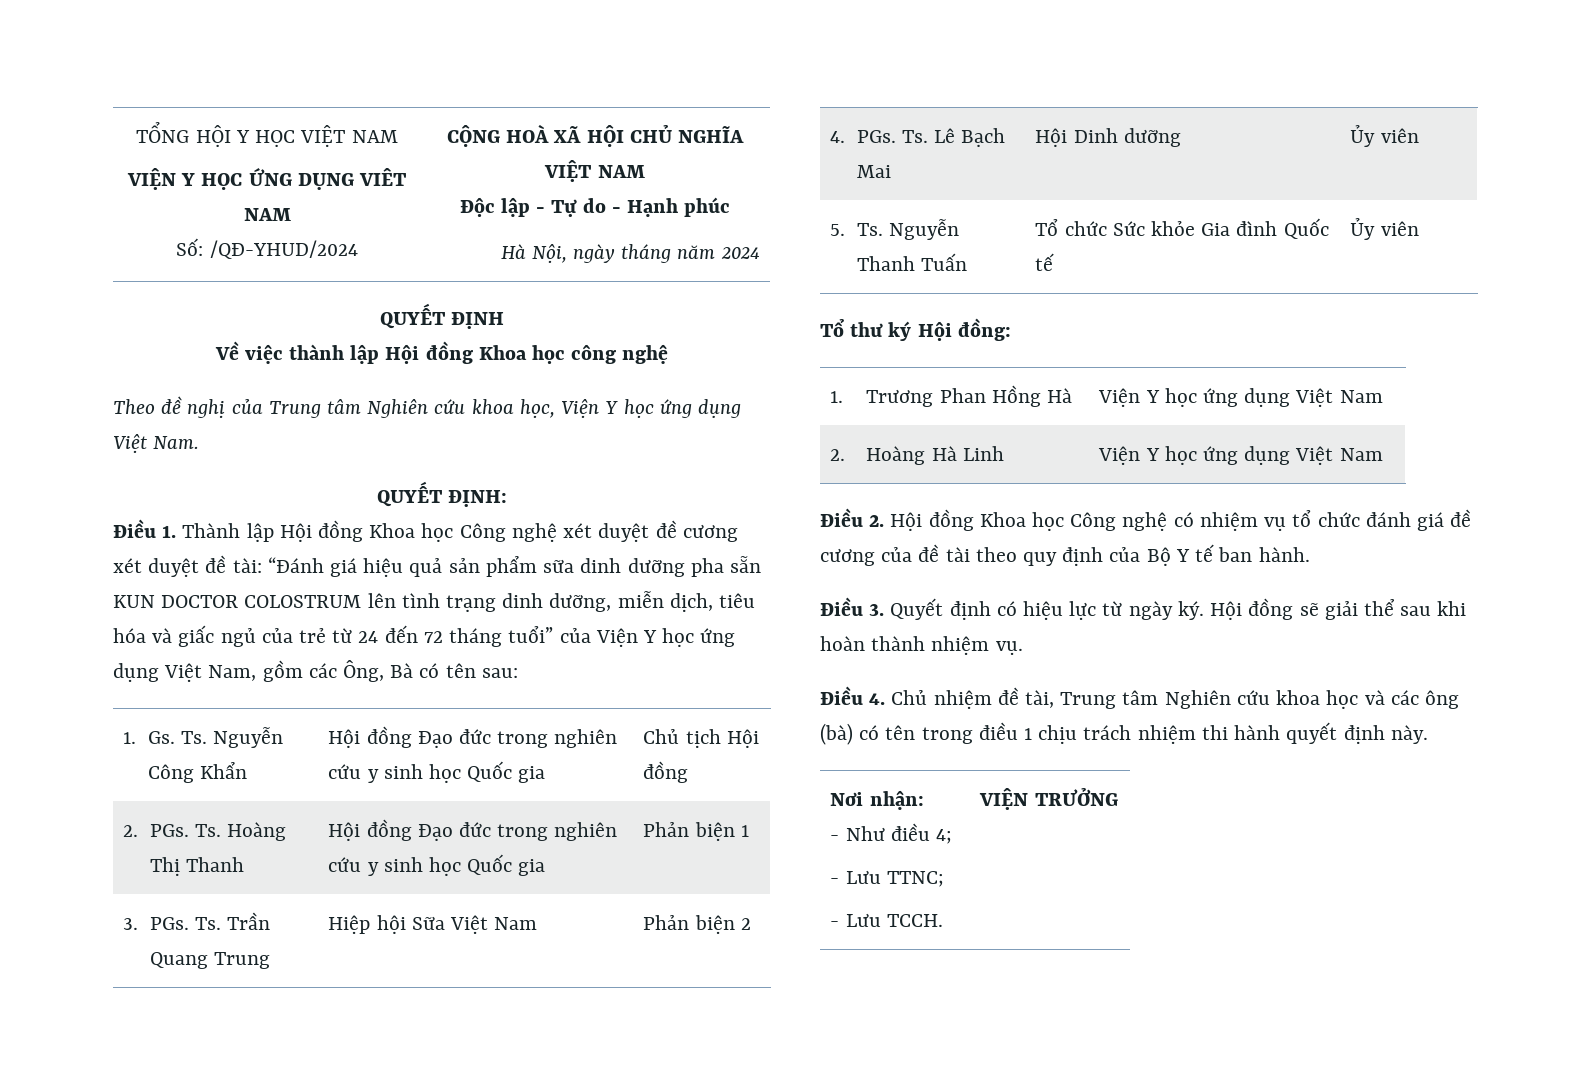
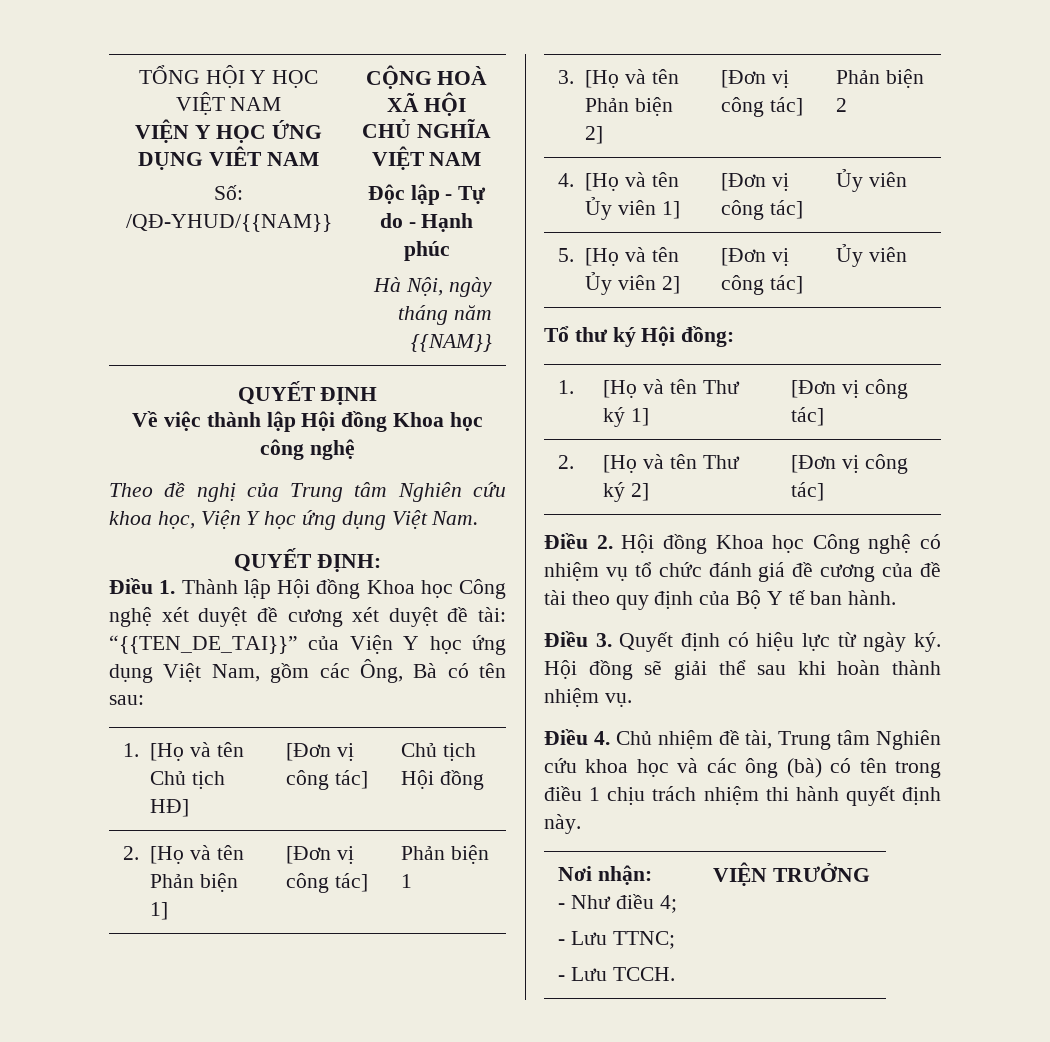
  TỔNG HỘI Y HỌC VIỆT NAM
  VIỆN Y HỌC ỨNG DỤNG VIÊT NAM
- Số: /QĐ-YHUD/2024 | CỘNG HOÀ XÃ HỘI CHỦ NGHĨA VIỆT NAM
+ Số: /QĐ-YHUD/{{NAM}} | CỘNG HOÀ XÃ HỘI CHỦ NGHĨA VIỆT NAM
  Độc lập - Tự do - Hạnh phúc
- Hà Nội, ngày tháng năm 2024
+ Hà Nội, ngày tháng năm {{NAM}}
- Điều 1. Thành lập Hội đồng Khoa học Công nghệ xét duyệt đề cương xét duyệt đề tài: “Đánh giá hiệu quả sản phẩm sữa dinh dưỡng pha sẵn KUN DOCTOR COLOSTRUM lên tình trạng dinh dưỡng, miễn dịch, tiêu hóa và giấc ngủ của trẻ từ 24 đến 72 tháng tuổi” của Viện Y học ứng dụng Việt Nam, gồm các Ông, Bà có tên sau:
+ Điều 1. Thành lập Hội đồng Khoa học Công nghệ xét duyệt đề cương xét duyệt đề tài: “{{TEN_DE_TAI}}” của Viện Y học ứng dụng Việt Nam, gồm các Ông, Bà có tên sau:
- 1. Gs. Ts. Nguyễn Công Khẩn | Hội đồng Đạo đức trong nghiên cứu y sinh học Quốc gia | Chủ tịch Hội đồng
+ 1. [Họ và tên Chủ tịch HĐ] | [Đơn vị công tác] | Chủ tịch Hội đồng
- 2. PGs. Ts. Hoàng Thị Thanh | Hội đồng Đạo đức trong nghiên cứu y sinh học Quốc gia | Phản biện 1
- 3. PGs. Ts. Trần Quang Trung | Hiệp hội Sữa Việt Nam | Phản biện 2
- 4. PGs. Ts. Lê Bạch Mai | Hội Dinh dưỡng | Ủy viên
- 5. Ts. Nguyễn Thanh Tuấn | Tổ chức Sức khỏe Gia đình Quốc tế | Ủy viên
+ 2. [Họ và tên Phản biện 1] | [Đơn vị công tác] | Phản biện 1
+ 3. [Họ và tên Phản biện 2] | [Đơn vị công tác] | Phản biện 2
+ 4. [Họ và tên Ủy viên 1] | [Đơn vị công tác] | Ủy viên
+ 5. [Họ và tên Ủy viên 2] | [Đơn vị công tác] | Ủy viên
- 1. | Trương Phan Hồng Hà | Viện Y học ứng dụng Việt Nam
- 2. | Hoàng Hà Linh | Viện Y học ứng dụng Việt Nam
+ 1. | [Họ và tên Thư ký 1] | [Đơn vị công tác]
+ 2. | [Họ và tên Thư ký 2] | [Đơn vị công tác]

